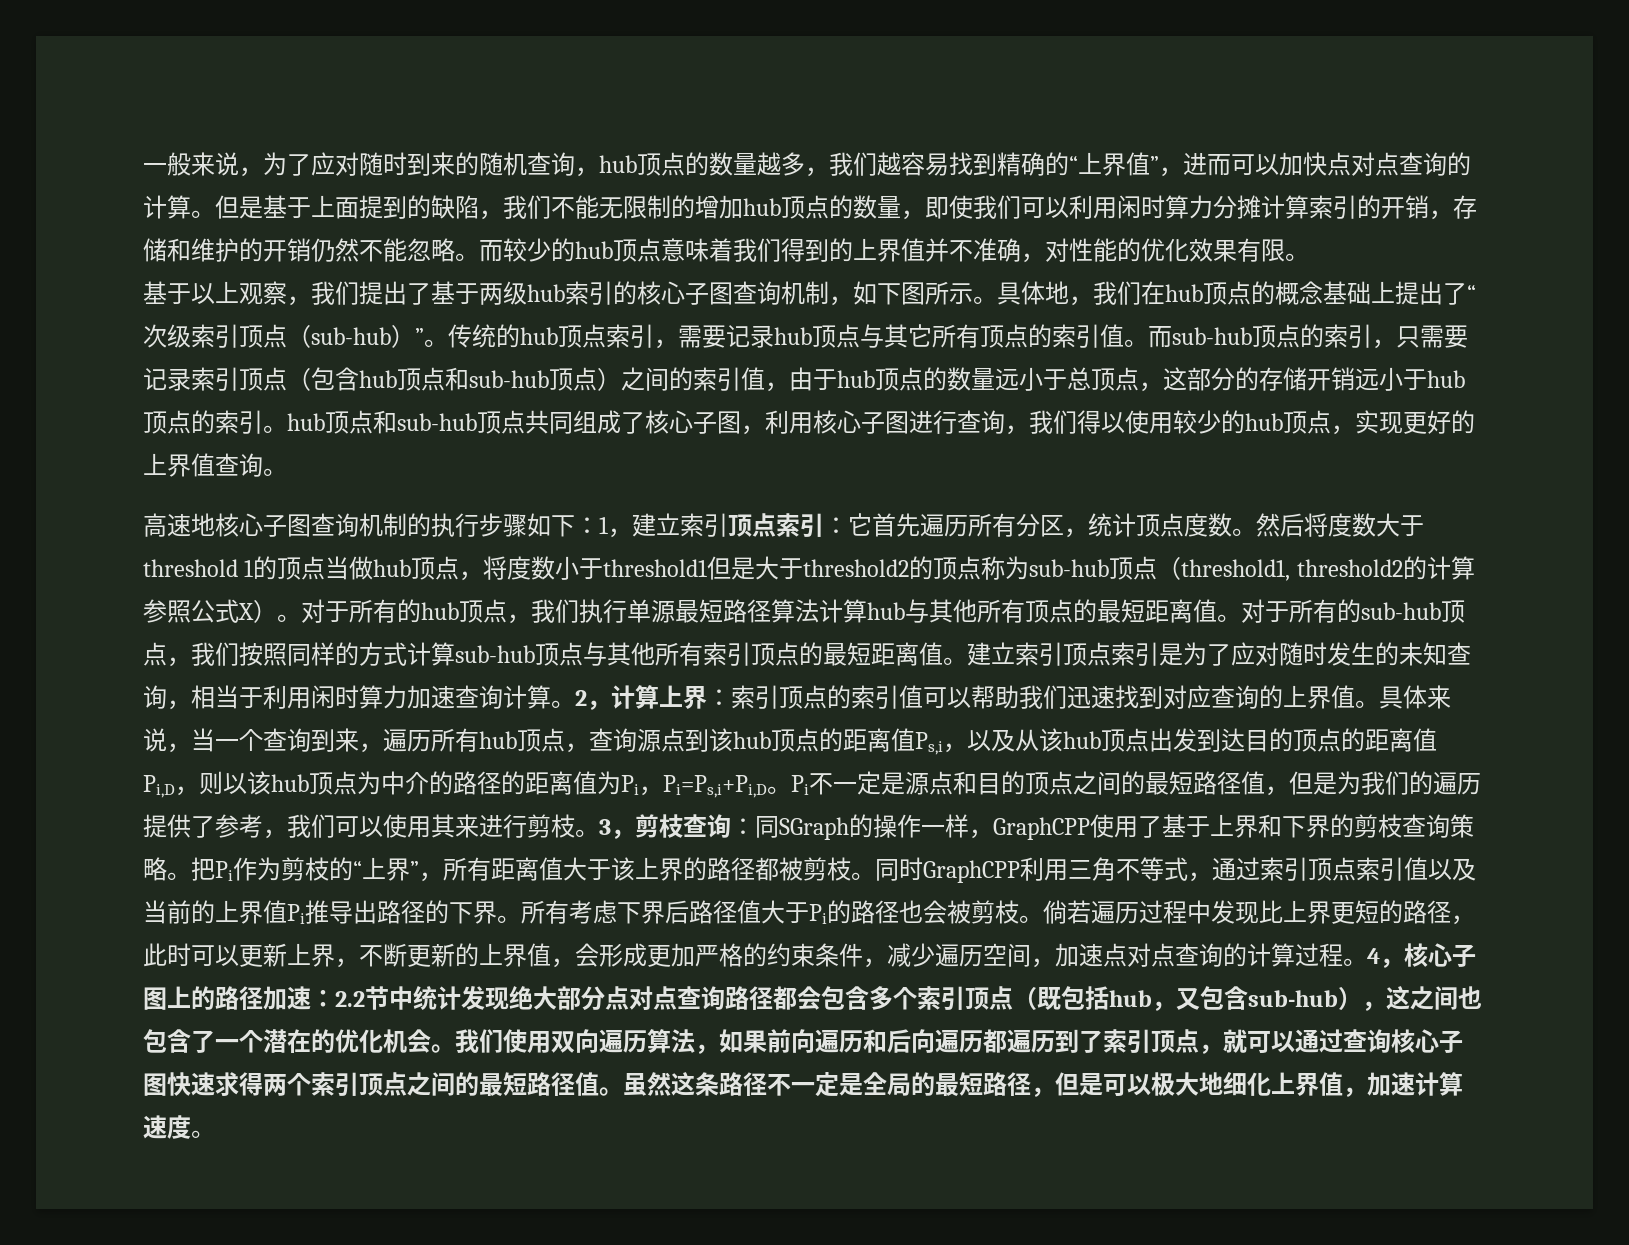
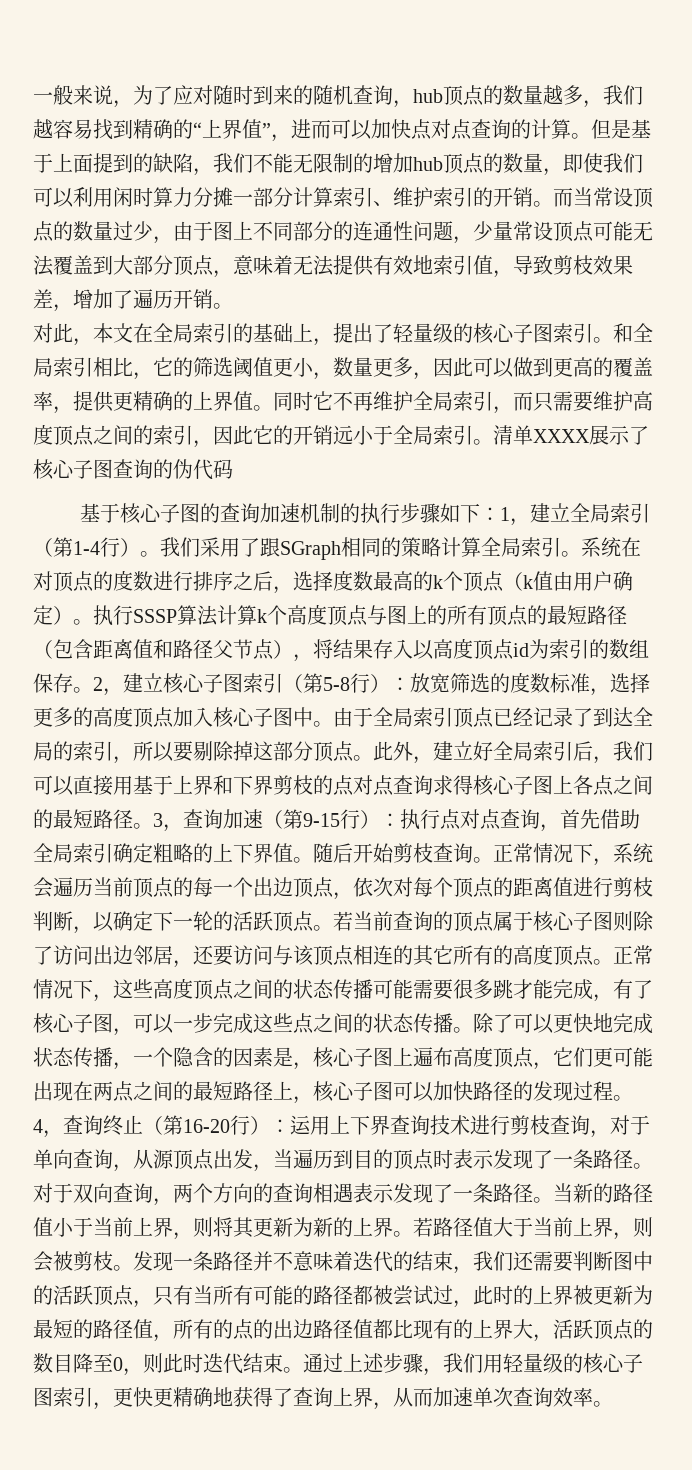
- 但是基于上面提到的缺陷，我们不能无限制的增加hub顶点的数量，即使我们可以利用闲时算力分摊计算索引的开销，存储和维护的开销仍然不能忽略。而较少的hub顶点意味着我们得到的上界值并不准确，对性能的优化效果有限。
- 基于以上观察，我们提出了基于两级hub索引的核心子图查询机制，如下图所示。具体地，我们在hub顶点的概念基础上提出了“次级索引顶点（sub-hub）”。传统的hub顶点索引，需要记录hub顶点与其它所有顶点的索引值。而sub-hub顶点的索引，只需要记录索引顶点（包含hub顶点和sub-hub顶点）之间的索引值，由于hub顶点的数量远小于总顶点，这部分的存储开销远小于hub顶点的索引。hub顶点和sub-hub顶点共同组成了核心子图，利用核心子图进行查询，我们得以使用较少的hub顶点，实现更好的上界值查询。
- 高速地核心子图查询机制的执行步骤如下：1，建立索引顶点索引：它首先遍历所有分区，统计顶点度数。然后将度数大于threshold 1的顶点当做hub顶点，将度数小于threshold1但是大于threshold2的顶点称为sub-hub顶点（threshold1, threshold2的计算参照公式X）。对于所有的hub顶点，我们执行单源最短路径算法计算hub与其他所有顶点的最短距离值。对于所有的sub-hub顶点，我们按照同样的方式计算sub-hub顶点与其他所有索引顶点的最短距离值。建立索引顶点索引是为了应对随时发生的未知查询，相当于利用闲时算力加速查询计算。2，计算上界：索引顶点的索引值可以帮助我们迅速找到对应查询的上界值。具体来说，当一个查询到来，遍历所有hub顶点，查询源点到该hub顶点的距离值Ps,i，以及从该hub顶点出发到达目的顶点的距离值Pi,D，则以该hub顶点为中介的路径的距离值为Pi，Pi=Ps,i+Pi,D。Pi不一定是源点和目的顶点之间的最短路径值，但是为我们的遍历提供了参考，我们可以使用其来进行剪枝。3，剪枝查询：同SGraph的操作一样，GraphCPP使用了基于上界和下界的剪枝查询策略。把Pi作为剪枝的“上界”，所有距离值大于该上界的路径都被剪枝。同时GraphCPP利用三角不等式，通过索引顶点索引值以及当前的上界值Pi推导出路径的下界。所有考虑下界后路径值大于Pi的路径也会被剪枝。倘若遍历过程中发现比上界更短的路径，此时可以更新上界，不断更新的上界值，会形成更加严格的约束条件，减少遍历空间，加速点对点查询的计算过程。4，核心子图上的路径加速：2.2节中统计发现绝大部分点对点查询路径都会包含多个索引顶点（既包括hub，又包含sub-hub），这之间也包含了一个潜在的优化机会。我们使用双向遍历算法，如果前向遍历和后向遍历都遍历到了索引顶点，就可以通过查询核心子图快速求得两个索引顶点之间的最短路径值。虽然这条路径不一定是全局的最短路径，但是可以极大地细化上界值，加速计算速度。
+ 但是基于上面提到的缺陷，我们不能无限制的增加hub顶点的数量，即使我们可以利用闲时算力分摊一部分计算索引、维护索引的开销。而当常设顶点的数量过少，由于图上不同部分的连通性问题，少量常设顶点可能无法覆盖到大部分顶点，意味着无法提供有效地索引值，导致剪枝效果差，增加了遍历开销。
+ 对此，本文在全局索引的基础上，提出了轻量级的核心子图索引。和全局索引相比，它的筛选阈值更小，数量更多，因此可以做到更高的覆盖率，提供更精确的上界值。同时它不再维护全局索引，而只需要维护高度顶点之间的索引，因此它的开销远小于全局索引。清单XXXX展示了核心子图查询的伪代码
+ 基于核心子图的查询加速机制的执行步骤如下：1，建立全局索引（第1-4行）。我们采用了跟SGraph相同的策略计算全局索引。系统在对顶点的度数进行排序之后，选择度数最高的k个顶点（k值由用户确定）。执行SSSP算法计算k个高度顶点与图上的所有顶点的最短路径（包含距离值和路径父节点），将结果存入以高度顶点id为索引的数组保存。2，建立核心子图索引（第5-8行）：放宽筛选的度数标准，选择更多的高度顶点加入核心子图中。由于全局索引顶点已经记录了到达全局的索引，所以要剔除掉这部分顶点。此外，建立好全局索引后，我们可以直接用基于上界和下界剪枝的点对点查询求得核心子图上各点之间的最短路径。3，查询加速（第9-15行）：执行点对点查询，首先借助全局索引确定粗略的上下界值。随后开始剪枝查询。正常情况下，系统会遍历当前顶点的每一个出边顶点，依次对每个顶点的距离值进行剪枝判断，以确定下一轮的活跃顶点。若当前查询的顶点属于核心子图则除了访问出边邻居，还要访问与该顶点相连的其它所有的高度顶点。正常情况下，这些高度顶点之间的状态传播可能需要很多跳才能完成，有了核心子图，可以一步完成这些点之间的状态传播。除了可以更快地完成状态传播，一个隐含的因素是，核心子图上遍布高度顶点，它们更可能出现在两点之间的最短路径上，核心子图可以加快路径的发现过程。4，查询终止（第16-20行）：运用上下界查询技术进行剪枝查询，对于单向查询，从源顶点出发，当遍历到目的顶点时表示发现了一条路径。对于双向查询，两个方向的查询相遇表示发现了一条路径。当新的路径值小于当前上界，则将其更新为新的上界。若路径值大于当前上界，则会被剪枝。发现一条路径并不意味着迭代的结束，我们还需要判断图中的活跃顶点，只有当所有可能的路径都被尝试过，此时的上界被更新为最短的路径值，所有的点的出边路径值都比现有的上界大，活跃顶点的数目降至0，则此时迭代结束。通过上述步骤，我们用轻量级的核心子图索引，更快更精确地获得了查询上界，从而加速单次查询效率。

